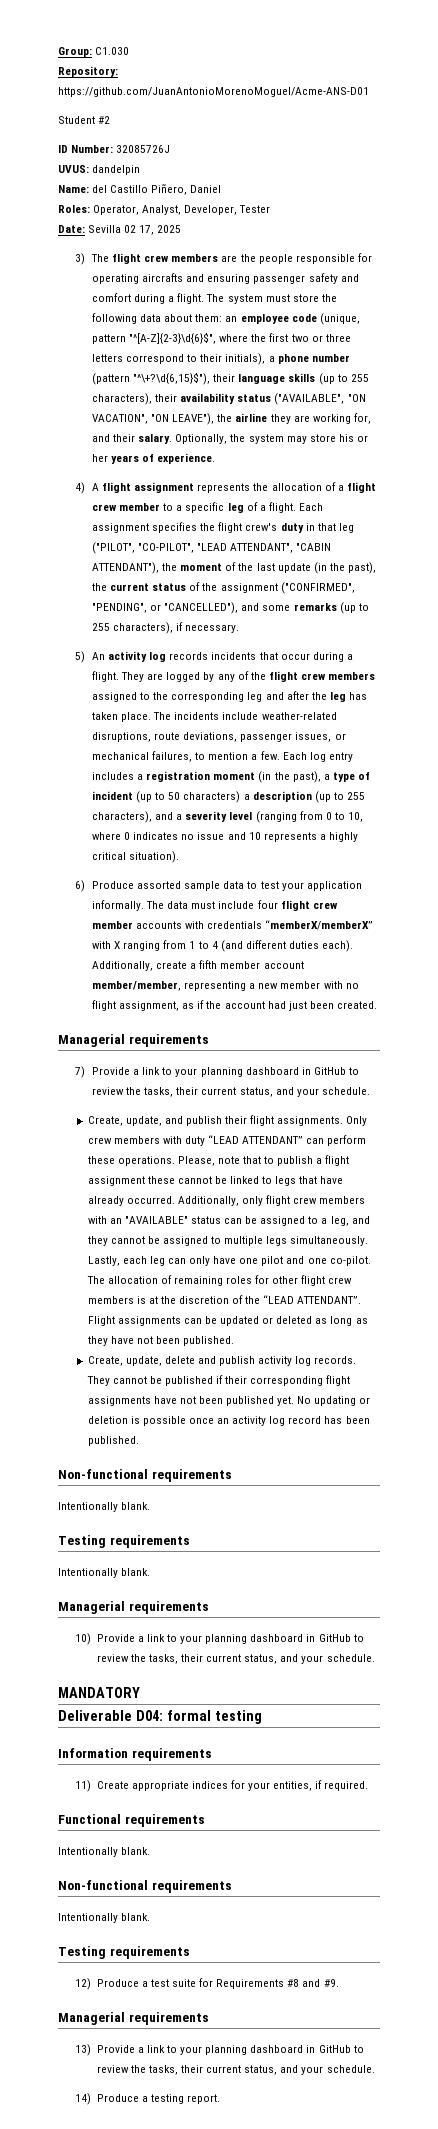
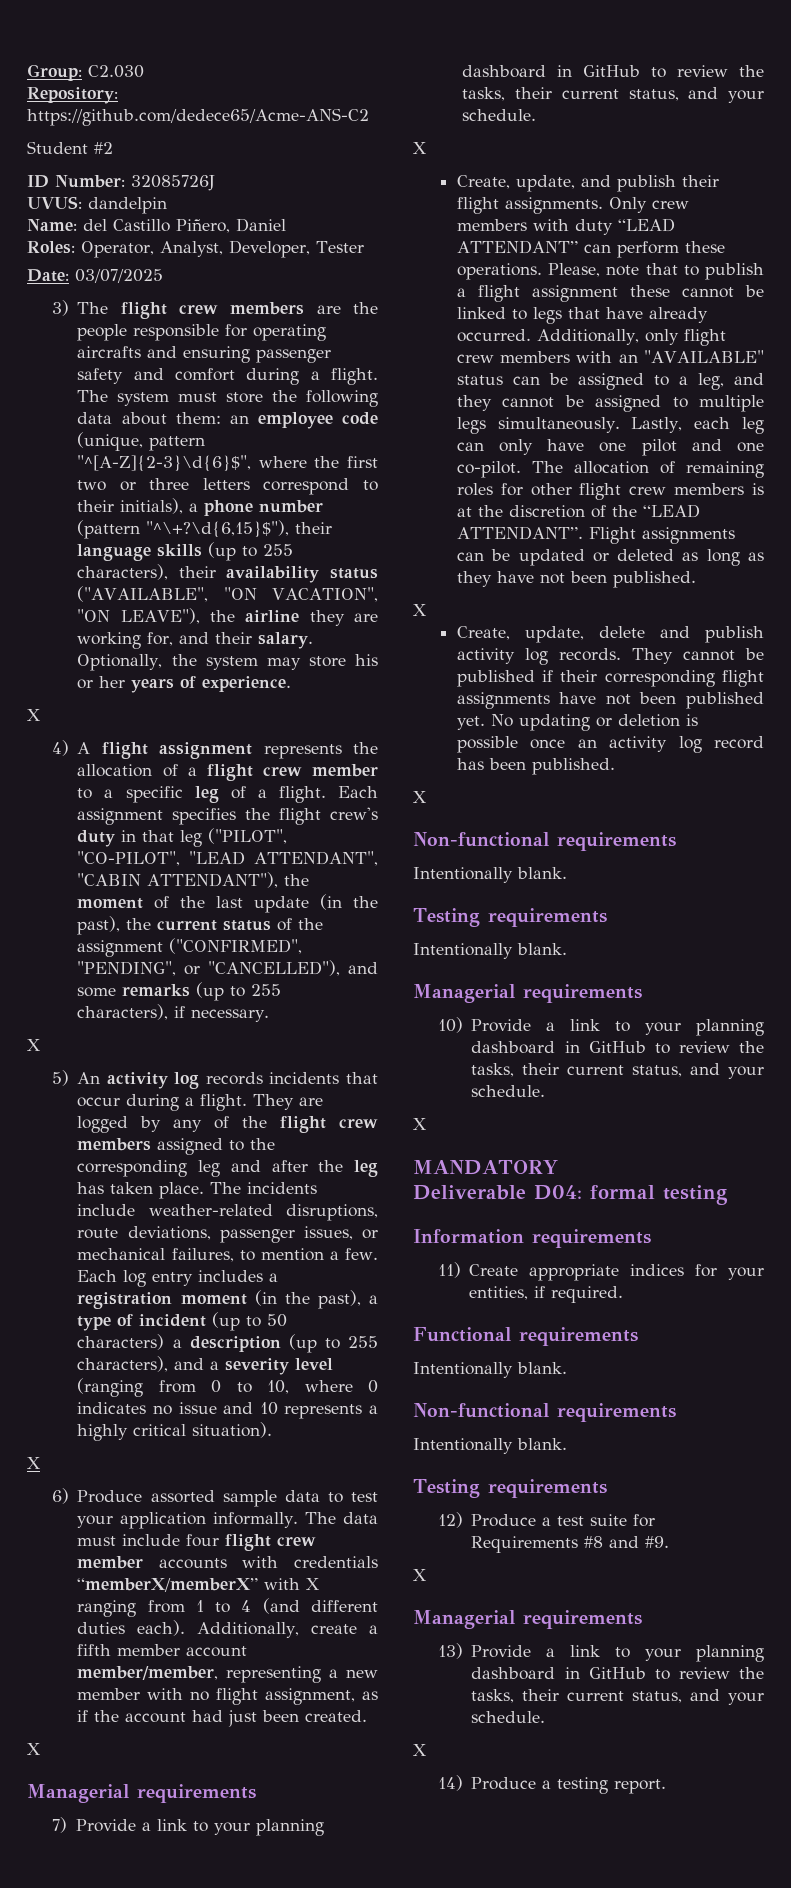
- Group: C1.030
+ Group: C2.030
- Repository: https://github.com/JuanAntonioMorenoMoguel/Acme-ANS-D01
+ Repository: https://github.com/dedece65/Acme-ANS-C2
- Date: Sevilla 02 17, 2025
+ Date: 03/07/2025
  Optionally, the system may store his or her years of experience.
+ X
  Each assignment specifies the flight crew's duty in that leg ("PILOT", "CO-PILOT", "LEAD ATTENDANT", "CABIN ATTENDANT"), the moment of the last update (in the past), the current status of the assignment ("CONFIRMED", "PENDING", or "CANCELLED"), and some remarks (up to 255 characters), if necessary.
+ X
  Each log entry includes a registration moment (in the past), a type of incident (up to 50 characters) a description (up to 255 characters), and a severity level (ranging from 0 to 10, where 0 indicates no issue and 10 represents a highly critical situation).
+ X
  Additionally, create a fifth member account member/member, representing a new member with no flight assignment, as if the account had just been created.
+ X
  7) Provide a link to your planning dashboard in GitHub to review the tasks, their current status, and your schedule.
+ X
  Flight assignments can be updated or deleted as long as they have not been published.
+ X
  No updating or deletion is possible once an activity log record has been published.
+ X
  10) Provide a link to your planning dashboard in GitHub to review the tasks, their current status, and your schedule.
+ X
  12) Produce a test suite for Requirements #8 and #9.
+ X
  13) Provide a link to your planning dashboard in GitHub to review the tasks, their current status, and your schedule.
+ X

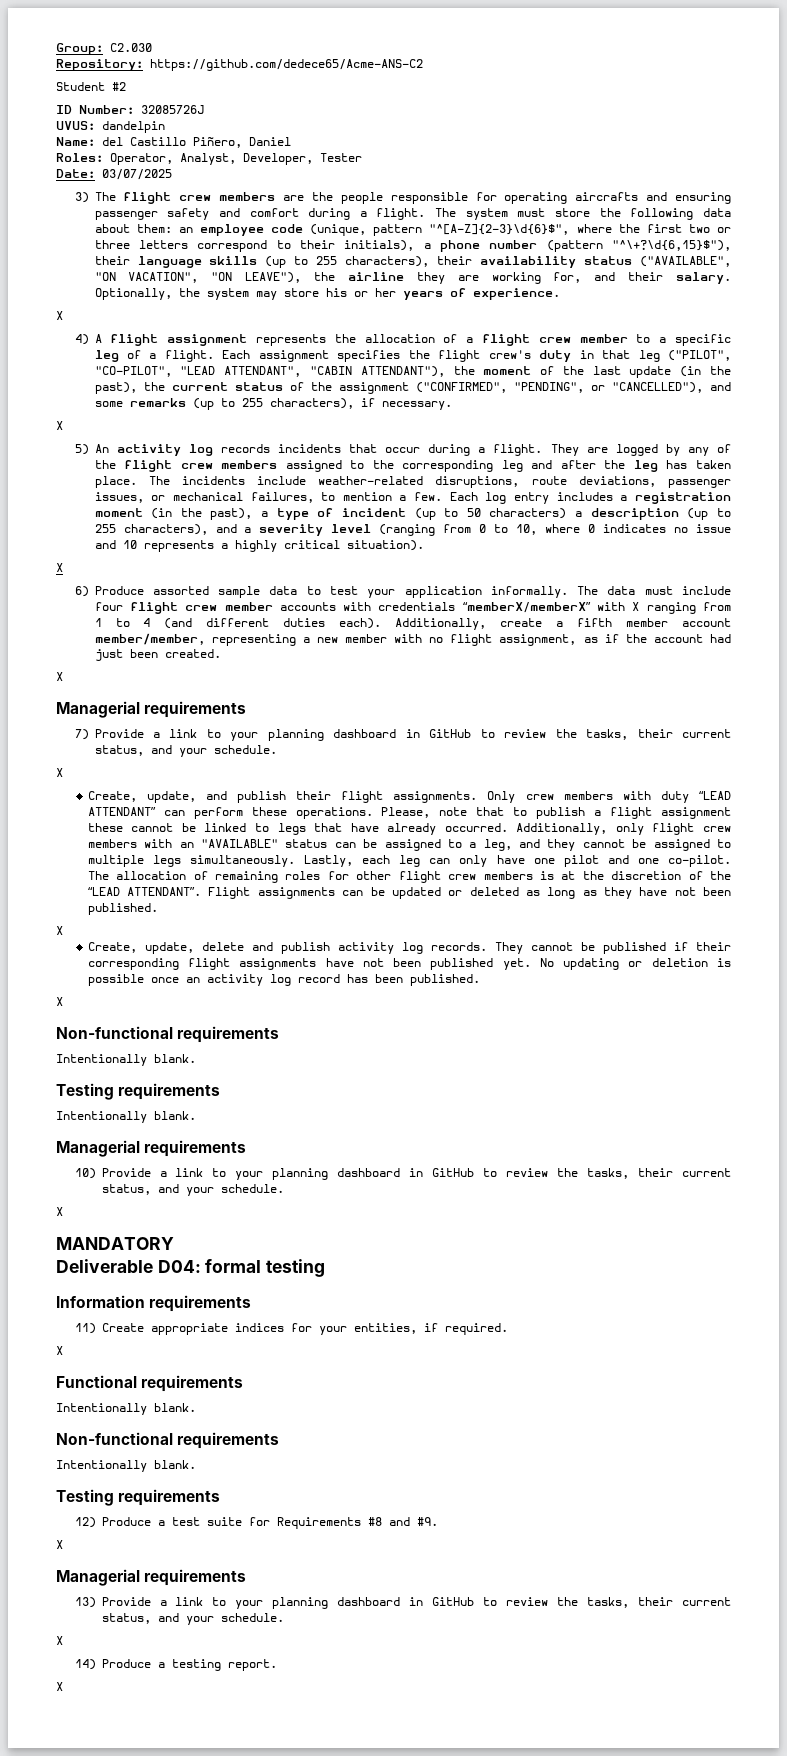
  11) Create appropriate indices for your entities, if required.
+ X
  14) Produce a testing report.
+ X

